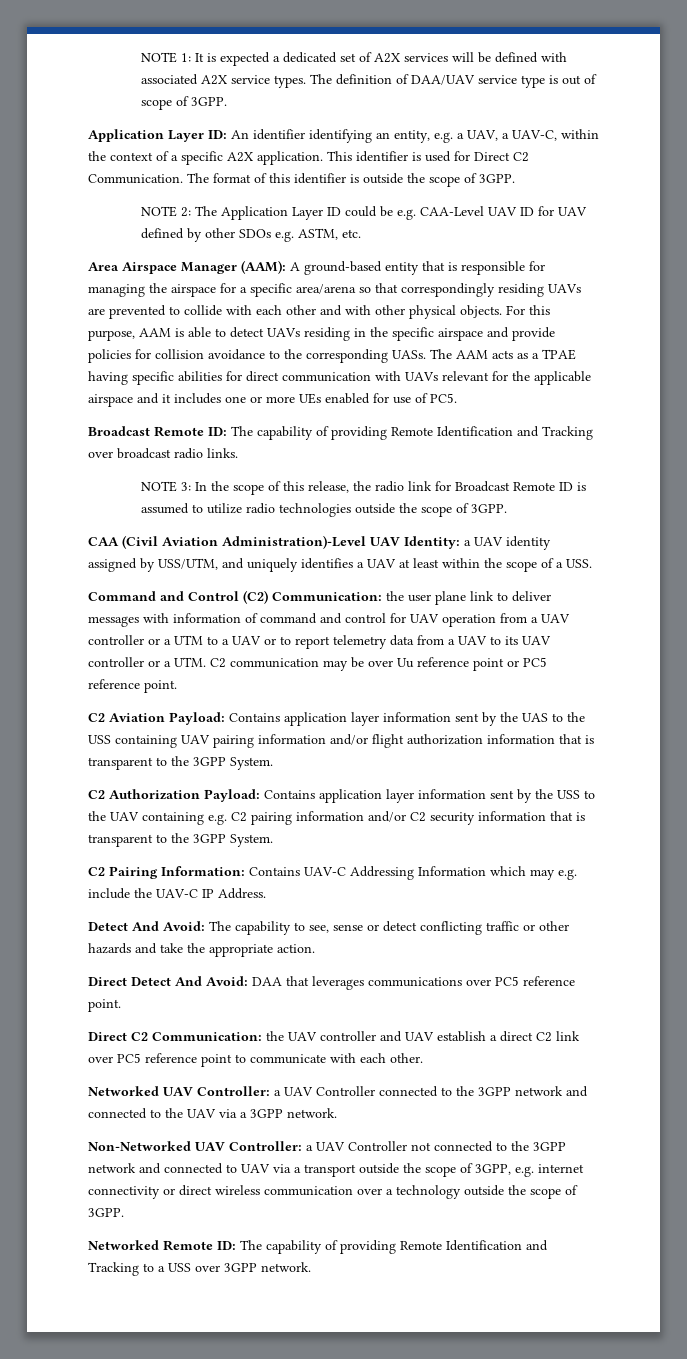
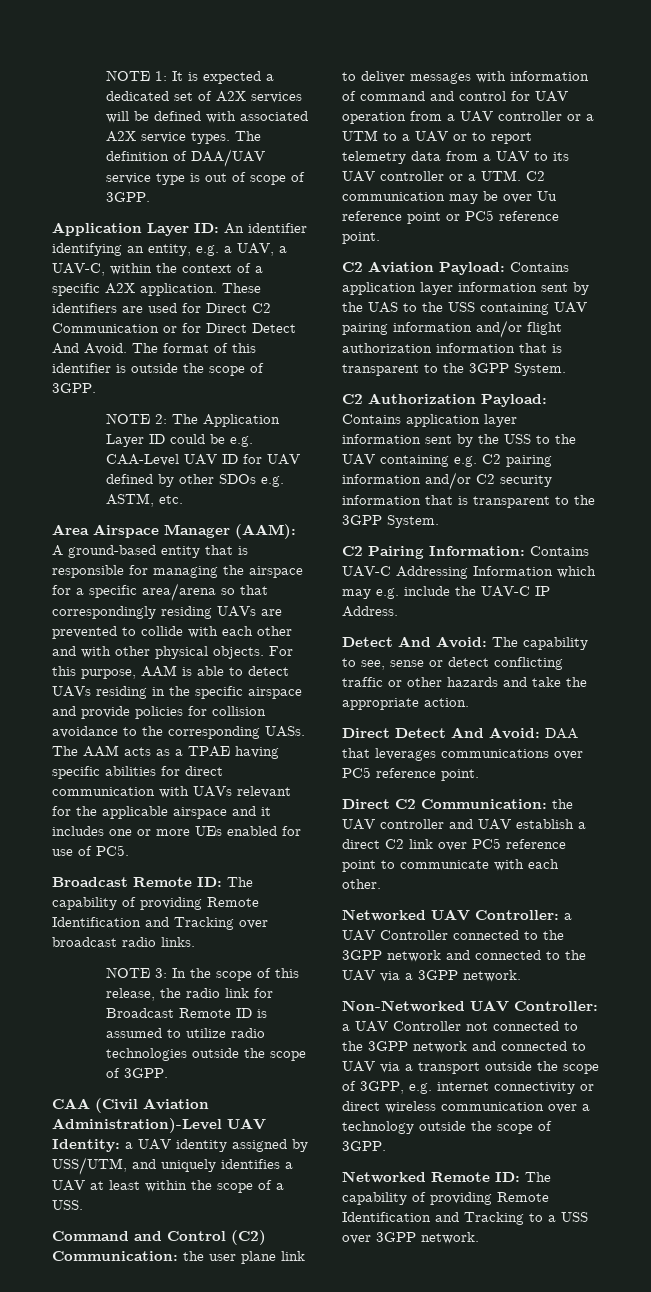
- This identifier is used for Direct C2 Communication.
+ These identifiers are used for Direct C2 Communication or for Direct Detect And Avoid.

